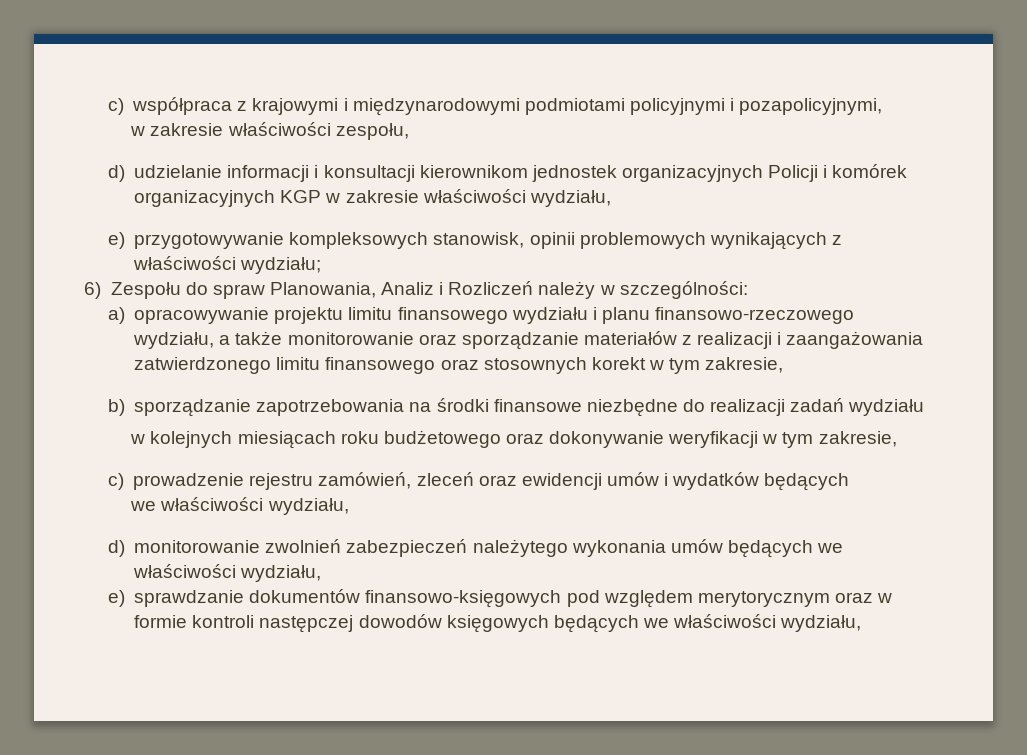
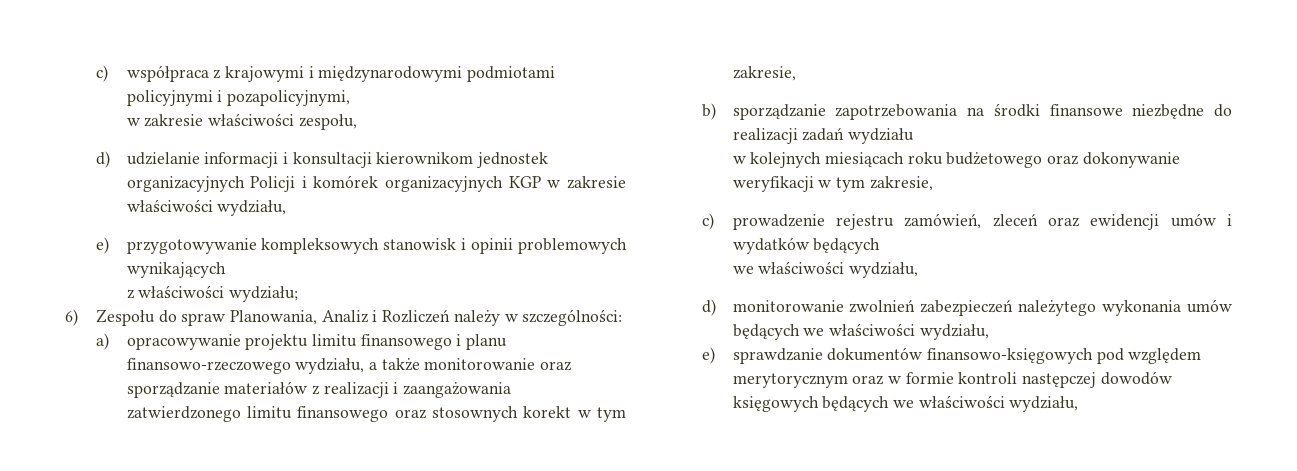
- e) przygotowywanie kompleksowych stanowisk, opinii problemowych wynikających z właściwości wydziału;
+ e) przygotowywanie kompleksowych stanowisk i opinii problemowych wynikających
+ z właściwości wydziału;
- a) opracowywanie projektu limitu finansowego wydziału i planu finansowo-rzeczowego wydziału, a także monitorowanie oraz sporządzanie materiałów z realizacji i zaangażowania zatwierdzonego limitu finansowego oraz stosownych korekt w tym zakresie,
+ a) opracowywanie projektu limitu finansowego i planu finansowo-rzeczowego wydziału, a także monitorowanie oraz sporządzanie materiałów z realizacji i zaangażowania zatwierdzonego limitu finansowego oraz stosownych korekt w tym zakresie,

